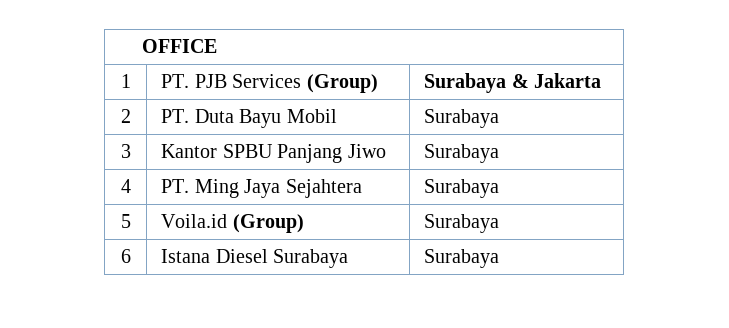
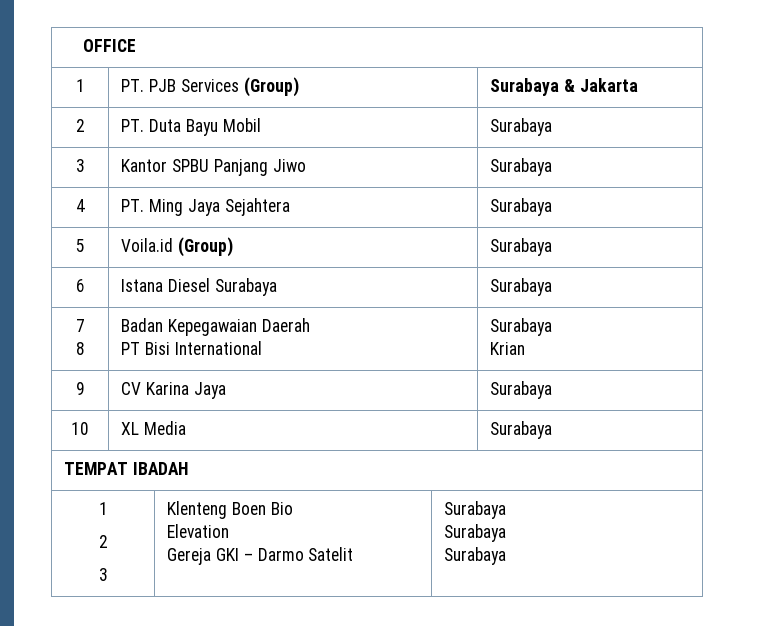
+ 7
+ 8 | Badan Kepegawaian Daerah
+ PT Bisi International | Surabaya
+ Krian
+ 9 | CV Karina Jaya | Surabaya
+ 10 | XL Media | Surabaya
+ TEMPAT IBADAH
+ 1
+ 2
+ 3 | Klenteng Boen Bio
+ Elevation
+ Gereja GKI – Darmo Satelit | Surabaya
+ Surabaya
+ Surabaya

